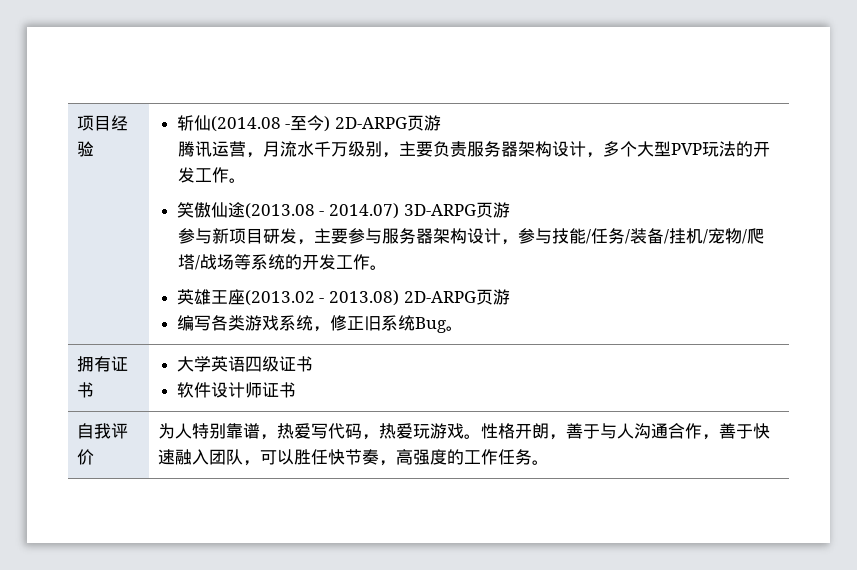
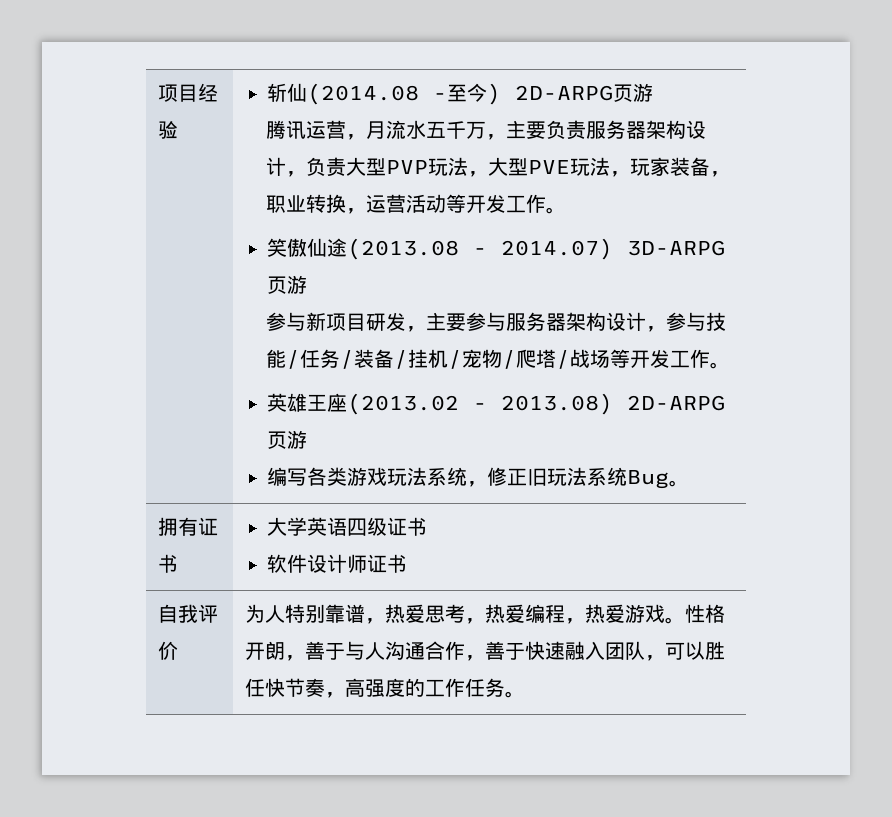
- 腾讯运营，月流水千万级别，主要负责服务器架构设计，多个大型PVP玩法的开发工作。
+ 腾讯运营，月流水五千万，主要负责服务器架构设计，负责大型PVP玩法，大型PVE玩法，玩家装备，职业转换，运营活动等开发工作。
- 参与新项目研发，主要参与服务器架构设计，参与技能/任务/装备/挂机/宠物/爬塔/战场等系统的开发工作。
+ 参与新项目研发，主要参与服务器架构设计，参与技能/任务/装备/挂机/宠物/爬塔/战场等开发工作。
- 编写各类游戏系统，修正旧系统Bug。
+ 编写各类游戏玩法系统，修正旧玩法系统Bug。
- 自我评价 | 为人特别靠谱，热爱写代码，热爱玩游戏。性格开朗，善于与人沟通合作，善于快速融入团队，可以胜任快节奏，高强度的工作任务。
+ 自我评价 | 为人特别靠谱，热爱思考，热爱编程，热爱游戏。性格开朗，善于与人沟通合作，善于快速融入团队，可以胜任快节奏，高强度的工作任务。

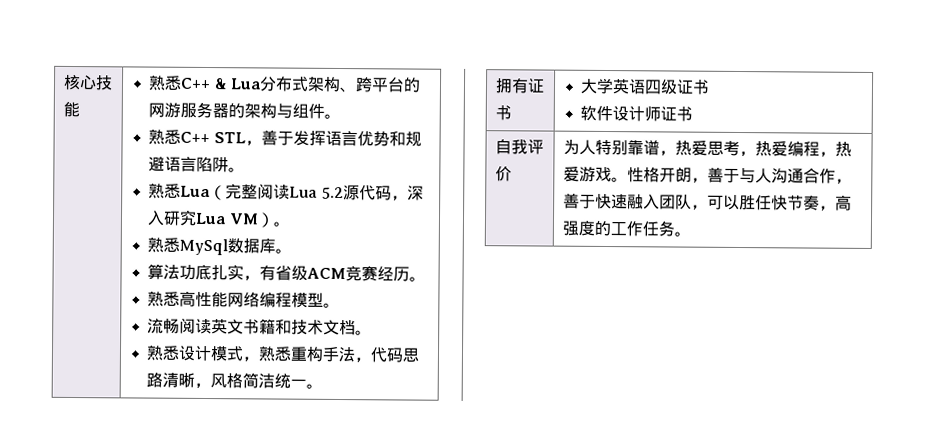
- 项目经验 | 斩仙(2014.08 -至今) 2D-ARPG页游
- 腾讯运营，月流水五千万，主要负责服务器架构设计，负责大型PVP玩法，大型PVE玩法，玩家装备，职业转换，运营活动等开发工作。
- 笑傲仙途(2013.08 - 2014.07) 3D-ARPG页游
- 参与新项目研发，主要参与服务器架构设计，参与技能/任务/装备/挂机/宠物/爬塔/战场等开发工作。
- 英雄王座(2013.02 - 2013.08) 2D-ARPG页游
- 编写各类游戏玩法系统，修正旧玩法系统Bug。
+ 核心技能 | 熟悉C++ & Lua分布式架构、跨平台的网游服务器的架构与组件。
+ 熟悉C++ STL，善于发挥语言优势和规避语言陷阱。
+ 熟悉Lua（完整阅读Lua 5.2源代码，深入研究Lua VM）。
+ 熟悉MySql数据库。
+ 算法功底扎实，有省级ACM竞赛经历。
+ 熟悉高性能网络编程模型。
+ 流畅阅读英文书籍和技术文档。
+ 熟悉设计模式，熟悉重构手法，代码思路清晰，风格简洁统一。

